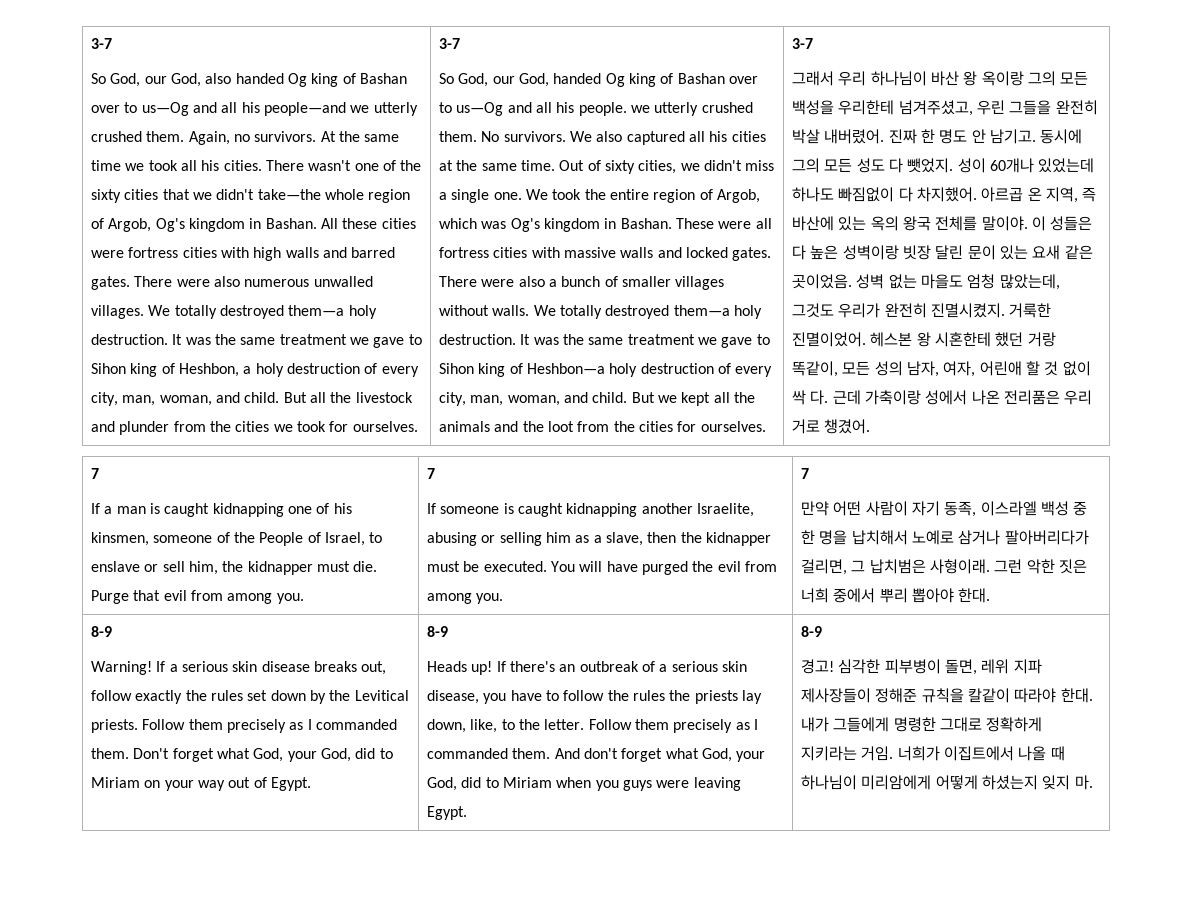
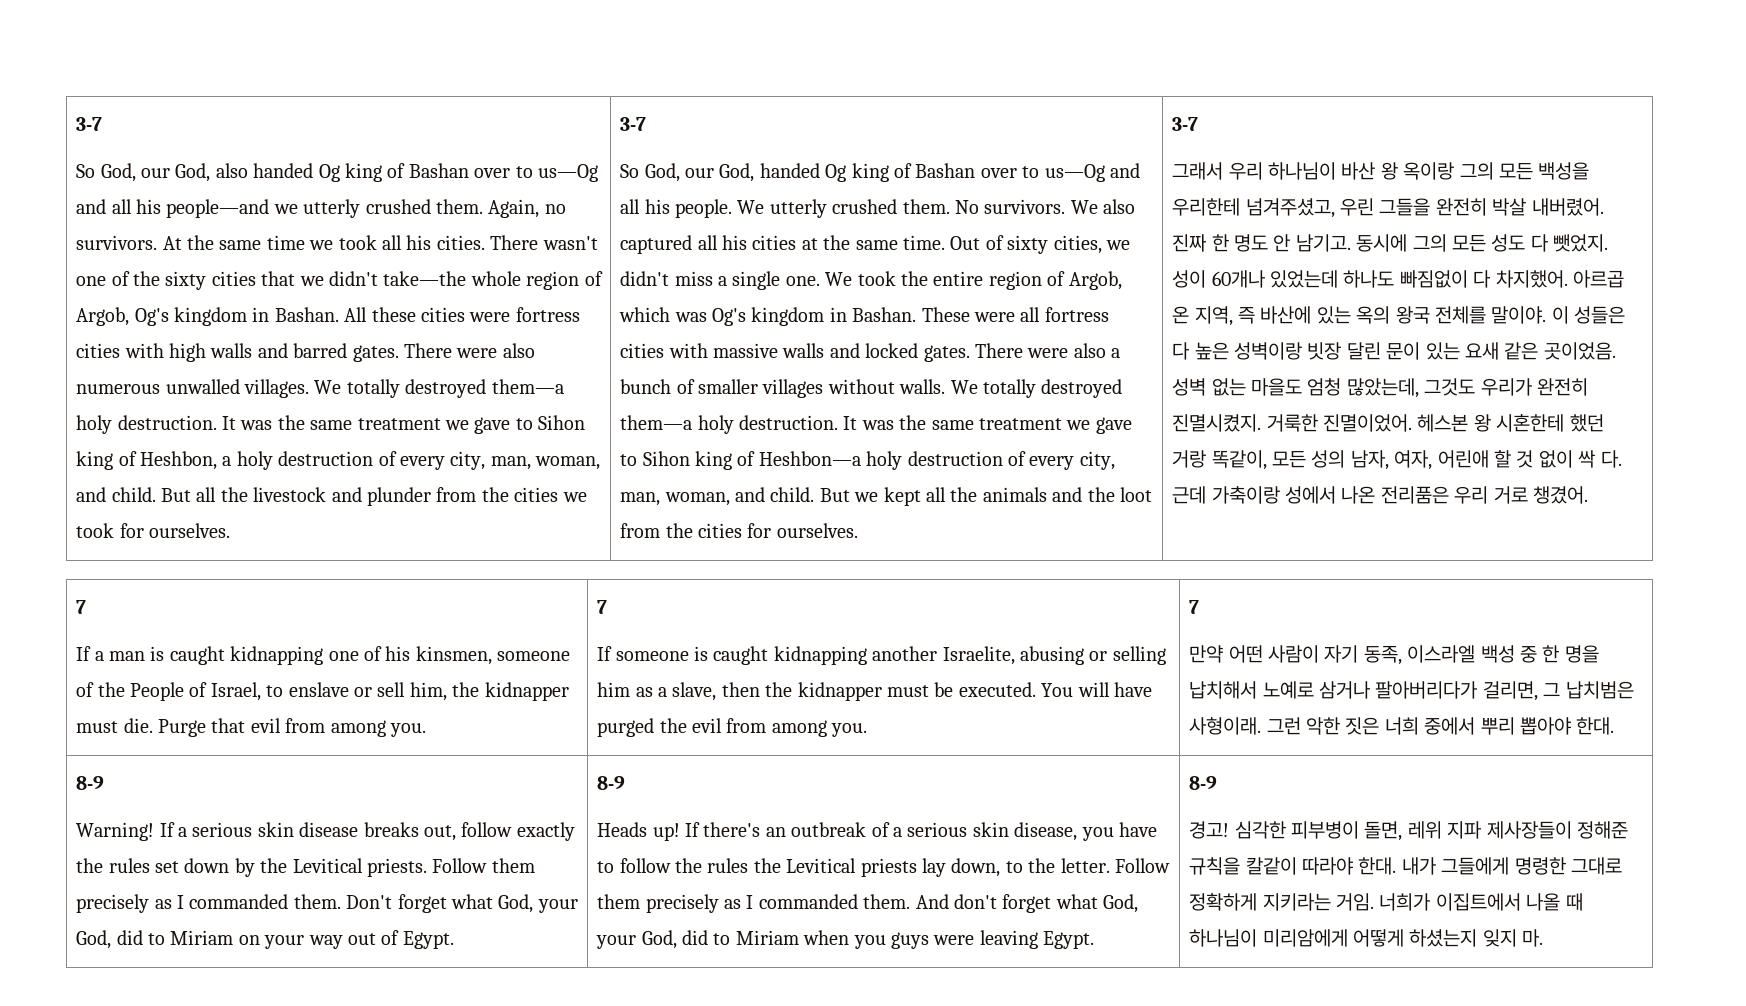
- So God, our God, handed Og king of Bashan over to us—Og and all his people. we utterly crushed them.
+ So God, our God, handed Og king of Bashan over to us—Og and all his people. We utterly crushed them.
- If there's an outbreak of a serious skin disease, you have to follow the rules the priests lay down, like, to the letter.
+ If there's an outbreak of a serious skin disease, you have to follow the rules the Levitical priests lay down, to the letter.

